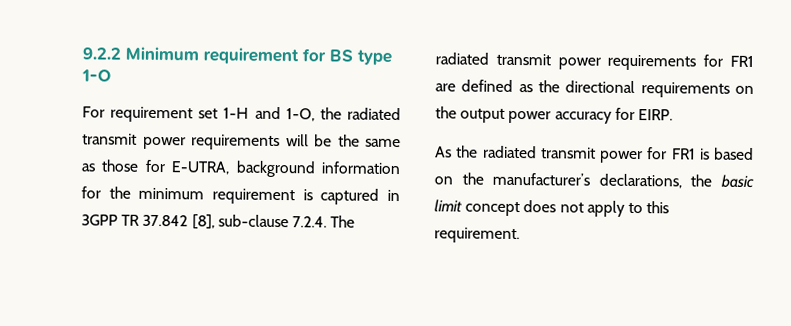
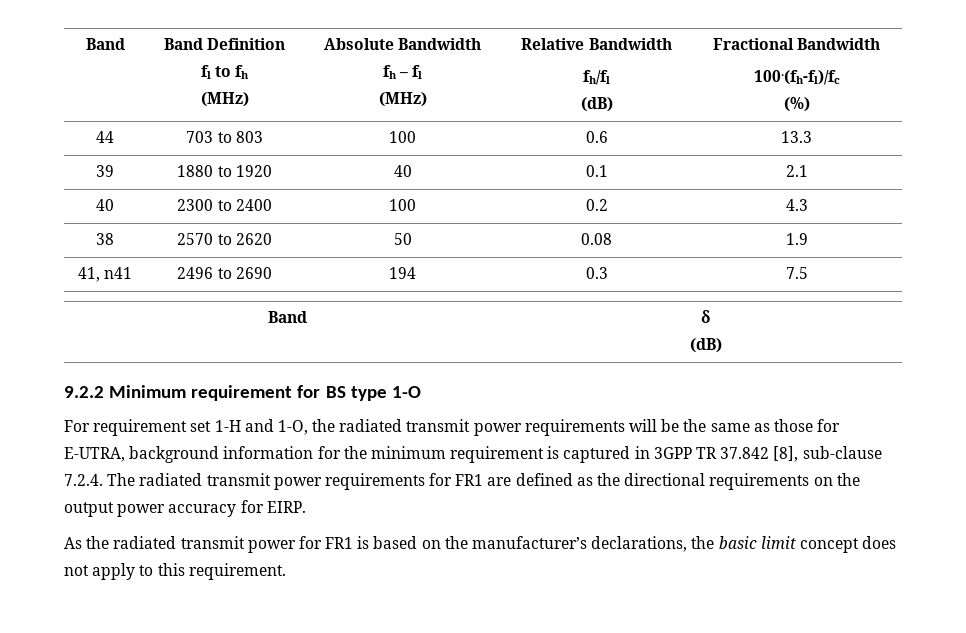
+ Band | Band Definition
+ fl to fh
+ (MHz) | Absolute Bandwidth
+ fh – fl
+ (MHz) | Relative Bandwidth
+ fh/fl
+ (dB) | Fractional Bandwidth
+ 100.(fh-fl)/fc
+ (%)
+ 44 | 703 to 803 | 100 | 0.6 | 13.3
+ 39 | 1880 to 1920 | 40 | 0.1 | 2.1
+ 40 | 2300 to 2400 | 100 | 0.2 | 4.3
+ 38 | 2570 to 2620 | 50 | 0.08 | 1.9
+ 41, n41 | 2496 to 2690 | 194 | 0.3 | 7.5
+ Band | δ
+ (dB)

